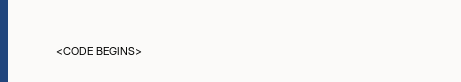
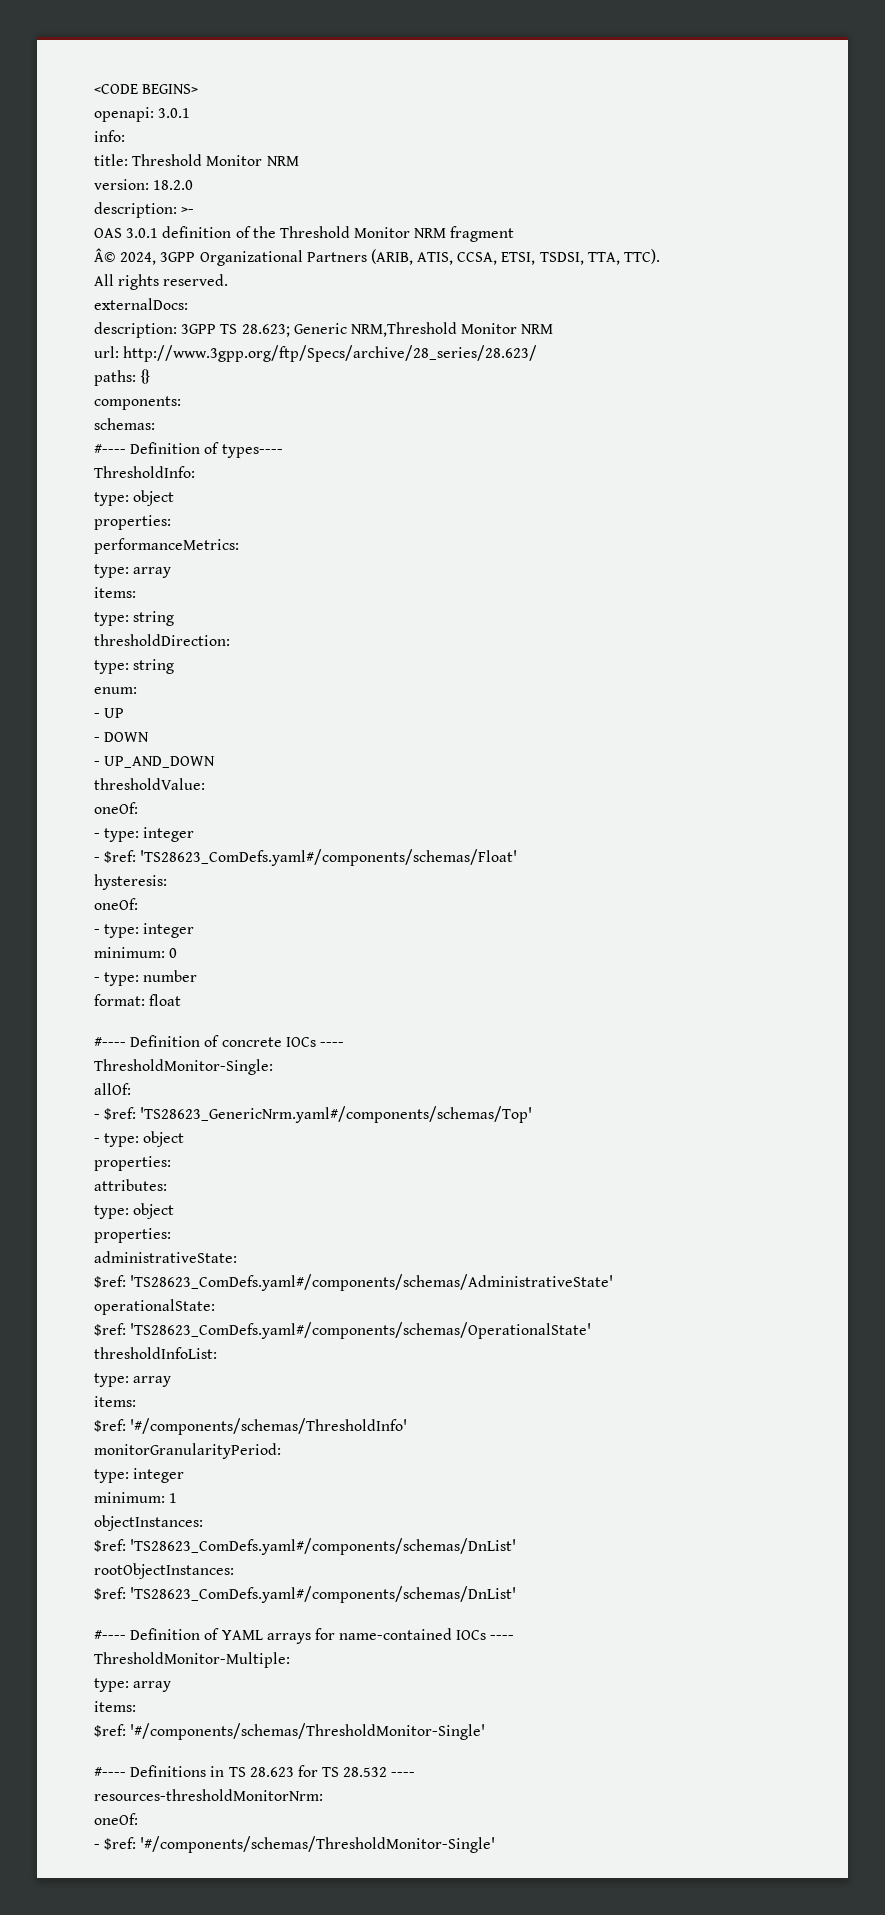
+ openapi: 3.0.1
+ info:
+ title: Threshold Monitor NRM
+ version: 18.2.0
+ description: >-
+ OAS 3.0.1 definition of the Threshold Monitor NRM fragment
+ Â© 2024, 3GPP Organizational Partners (ARIB, ATIS, CCSA, ETSI, TSDSI, TTA, TTC).
+ All rights reserved.
+ externalDocs:
+ description: 3GPP TS 28.623; Generic NRM,Threshold Monitor NRM
+ url: http://www.3gpp.org/ftp/Specs/archive/28_series/28.623/
+ paths: {}
+ components:
+ schemas:
+ #---- Definition of types----
+ ThresholdInfo:
+ type: object
+ properties:
+ performanceMetrics:
+ type: array
+ items:
+ type: string
+ thresholdDirection:
+ type: string
+ enum:
+ - UP
+ - DOWN
+ - UP_AND_DOWN
+ thresholdValue:
+ oneOf:
+ - type: integer
+ - $ref: 'TS28623_ComDefs.yaml#/components/schemas/Float'
+ hysteresis:
+ oneOf:
+ - type: integer
+ minimum: 0
+ - type: number
+ format: float
+ #---- Definition of concrete IOCs ----
+ ThresholdMonitor-Single:
+ allOf:
+ - $ref: 'TS28623_GenericNrm.yaml#/components/schemas/Top'
+ - type: object
+ properties:
+ attributes:
+ type: object
+ properties:
+ administrativeState:
+ $ref: 'TS28623_ComDefs.yaml#/components/schemas/AdministrativeState'
+ operationalState:
+ $ref: 'TS28623_ComDefs.yaml#/components/schemas/OperationalState'
+ thresholdInfoList:
+ type: array
+ items:
+ $ref: '#/components/schemas/ThresholdInfo'
+ monitorGranularityPeriod:
+ type: integer
+ minimum: 1
+ objectInstances:
+ $ref: 'TS28623_ComDefs.yaml#/components/schemas/DnList'
+ rootObjectInstances:
+ $ref: 'TS28623_ComDefs.yaml#/components/schemas/DnList'
+ #---- Definition of YAML arrays for name-contained IOCs ----
+ ThresholdMonitor-Multiple:
+ type: array
+ items:
+ $ref: '#/components/schemas/ThresholdMonitor-Single'
+ #---- Definitions in TS 28.623 for TS 28.532 ----
+ resources-thresholdMonitorNrm:
+ oneOf:
+ - $ref: '#/components/schemas/ThresholdMonitor-Single'

